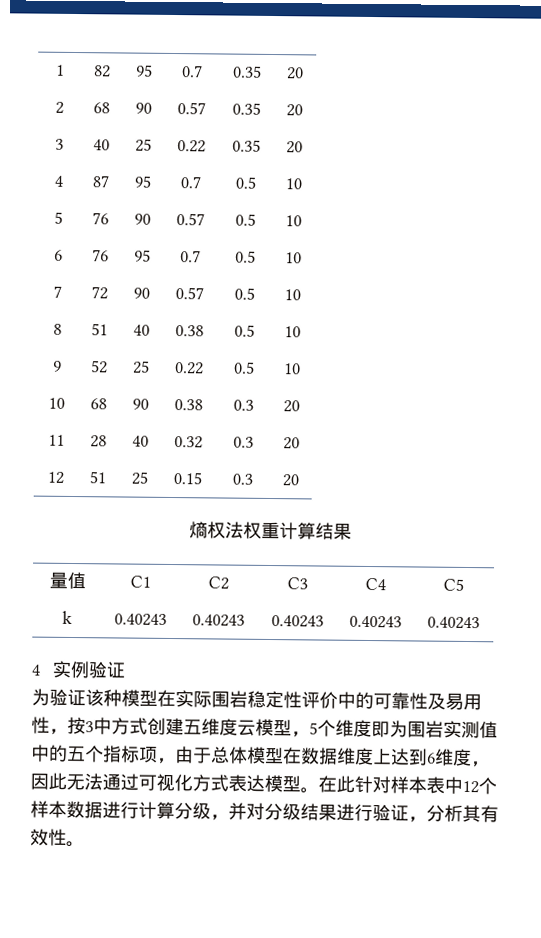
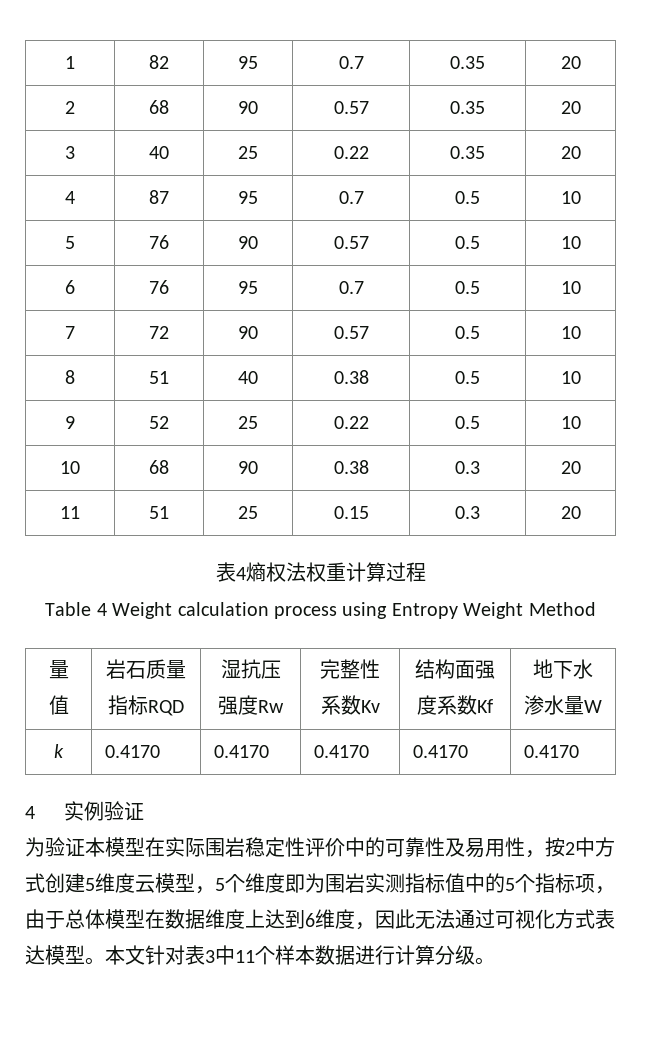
- 11 | 28 | 40 | 0.32 | 0.3 | 20
- 12 | 51 | 25 | 0.15 | 0.3 | 20
+ 11 | 51 | 25 | 0.15 | 0.3 | 20
- 熵权法权重计算结果
- 量值 | C1 | C2 | C3 | C4 | C5
- k | 0.40243 | 0.40243 | 0.40243 | 0.40243 | 0.40243
+ 表4熵权法权重计算过程
+ Table 4 Weight calculation process using Entropy Weight Method
+ 量值 | 岩石质量指标RQD | 湿抗压强度Rw | 完整性系数Kv | 结构面强度系数Kf | 地下水渗水量W
+ k | 0.4170 | 0.4170 | 0.4170 | 0.4170 | 0.4170
- 为验证该种模型在实际围岩稳定性评价中的可靠性及易用性，按3中方式创建五维度云模型，5个维度即为围岩实测值中的五个指标项，由于总体模型在数据维度上达到6维度，因此无法通过可视化方式表达模型。
+ 为验证本模型在实际围岩稳定性评价中的可靠性及易用性，按2中方式创建5维度云模型，5个维度即为围岩实测指标值中的5个指标项，由于总体模型在数据维度上达到6维度，因此无法通过可视化方式表达模型。
- 在此针对样本表中12个样本数据进行计算分级，并对分级结果进行验证，分析其有效性。
+ 本文针对表3中11个样本数据进行计算分级。

